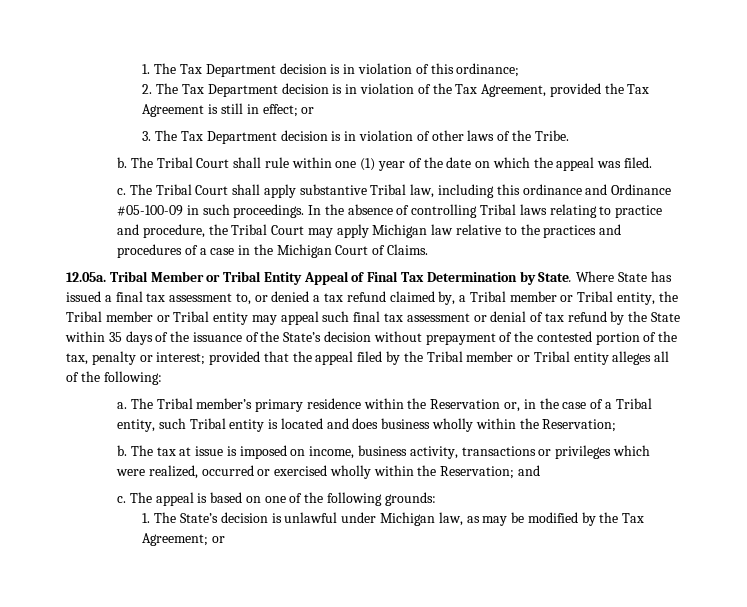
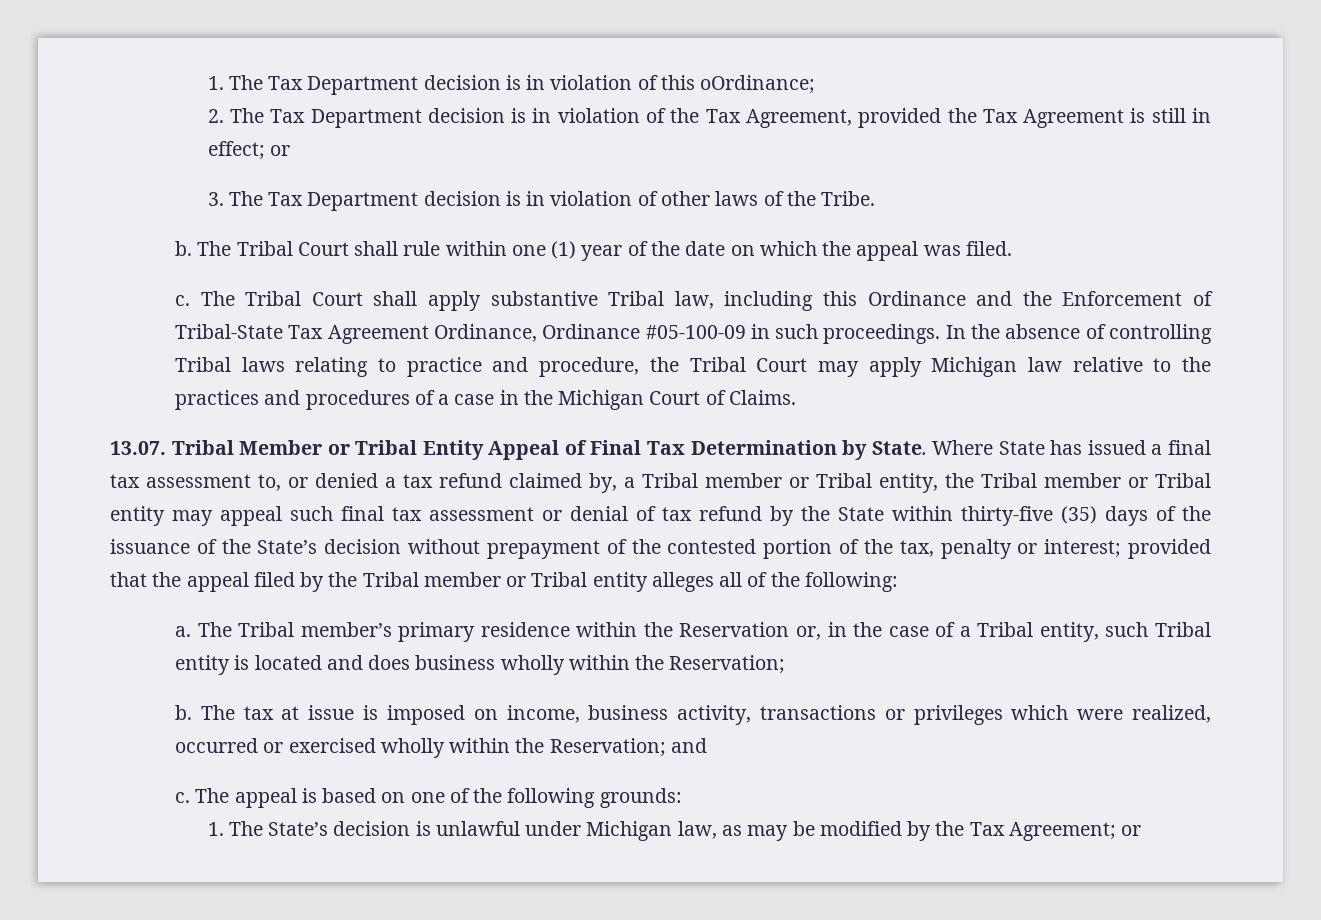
- 1. The Tax Department decision is in violation of this ordinance;
+ 1. The Tax Department decision is in violation of this oOrdinance;
- The Tribal Court shall apply substantive Tribal law, including this ordinance and Ordinance #05-100-09 in such proceedings.
+ The Tribal Court shall apply substantive Tribal law, including this Ordinance and the Enforcement of Tribal-State Tax Agreement Ordinance, Ordinance #05-100-09 in such proceedings.
- 12.05a. Tribal Member or Tribal Entity Appeal of Final Tax Determination by State.
+ 13.07. Tribal Member or Tribal Entity Appeal of Final Tax Determination by State.
- Where State has issued a final tax assessment to, or denied a tax refund claimed by, a Tribal member or Tribal entity, the Tribal member or Tribal entity may appeal such final tax assessment or denial of tax refund by the State within 35 days of the issuance of the State’s decision without prepayment of the contested portion of the tax, penalty or interest;
+ Where State has issued a final tax assessment to, or denied a tax refund claimed by, a Tribal member or Tribal entity, the Tribal member or Tribal entity may appeal such final tax assessment or denial of tax refund by the State within thirty-five (35) days of the issuance of the State’s decision without prepayment of the contested portion of the tax, penalty or interest;

